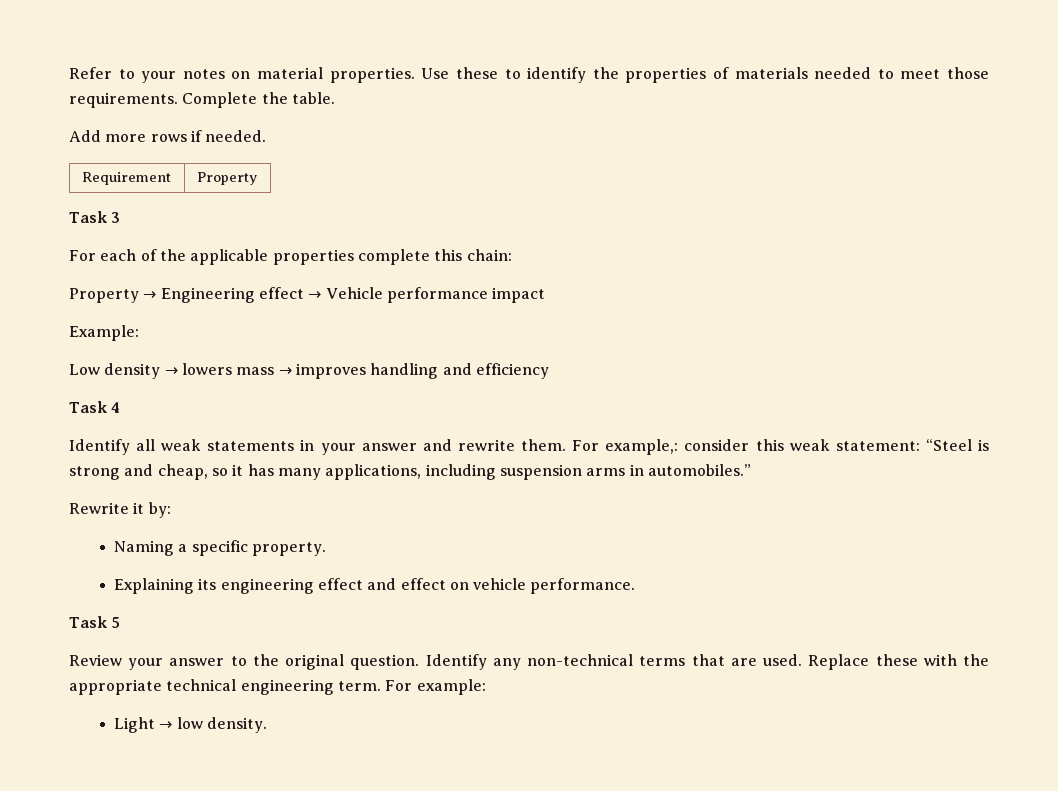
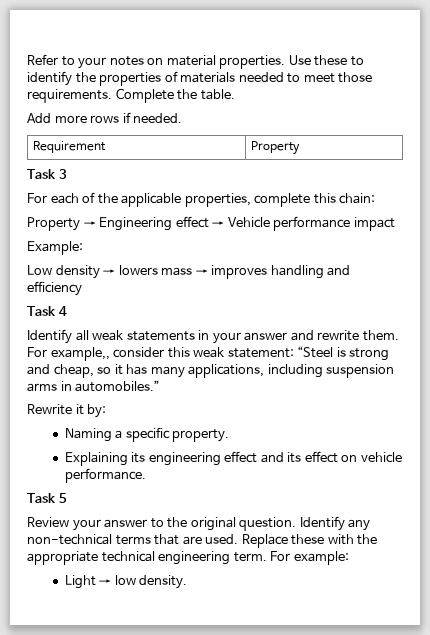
- For each of the applicable properties complete this chain:
+ For each of the applicable properties, complete this chain:
- For example,: consider this weak statement: “Steel is strong and cheap, so it has many applications, including suspension arms in automobiles.”
+ For example,, consider this weak statement: “Steel is strong and cheap, so it has many applications, including suspension arms in automobiles.”
- Explaining its engineering effect and effect on vehicle performance.
+ Explaining its engineering effect and its effect on vehicle performance.

